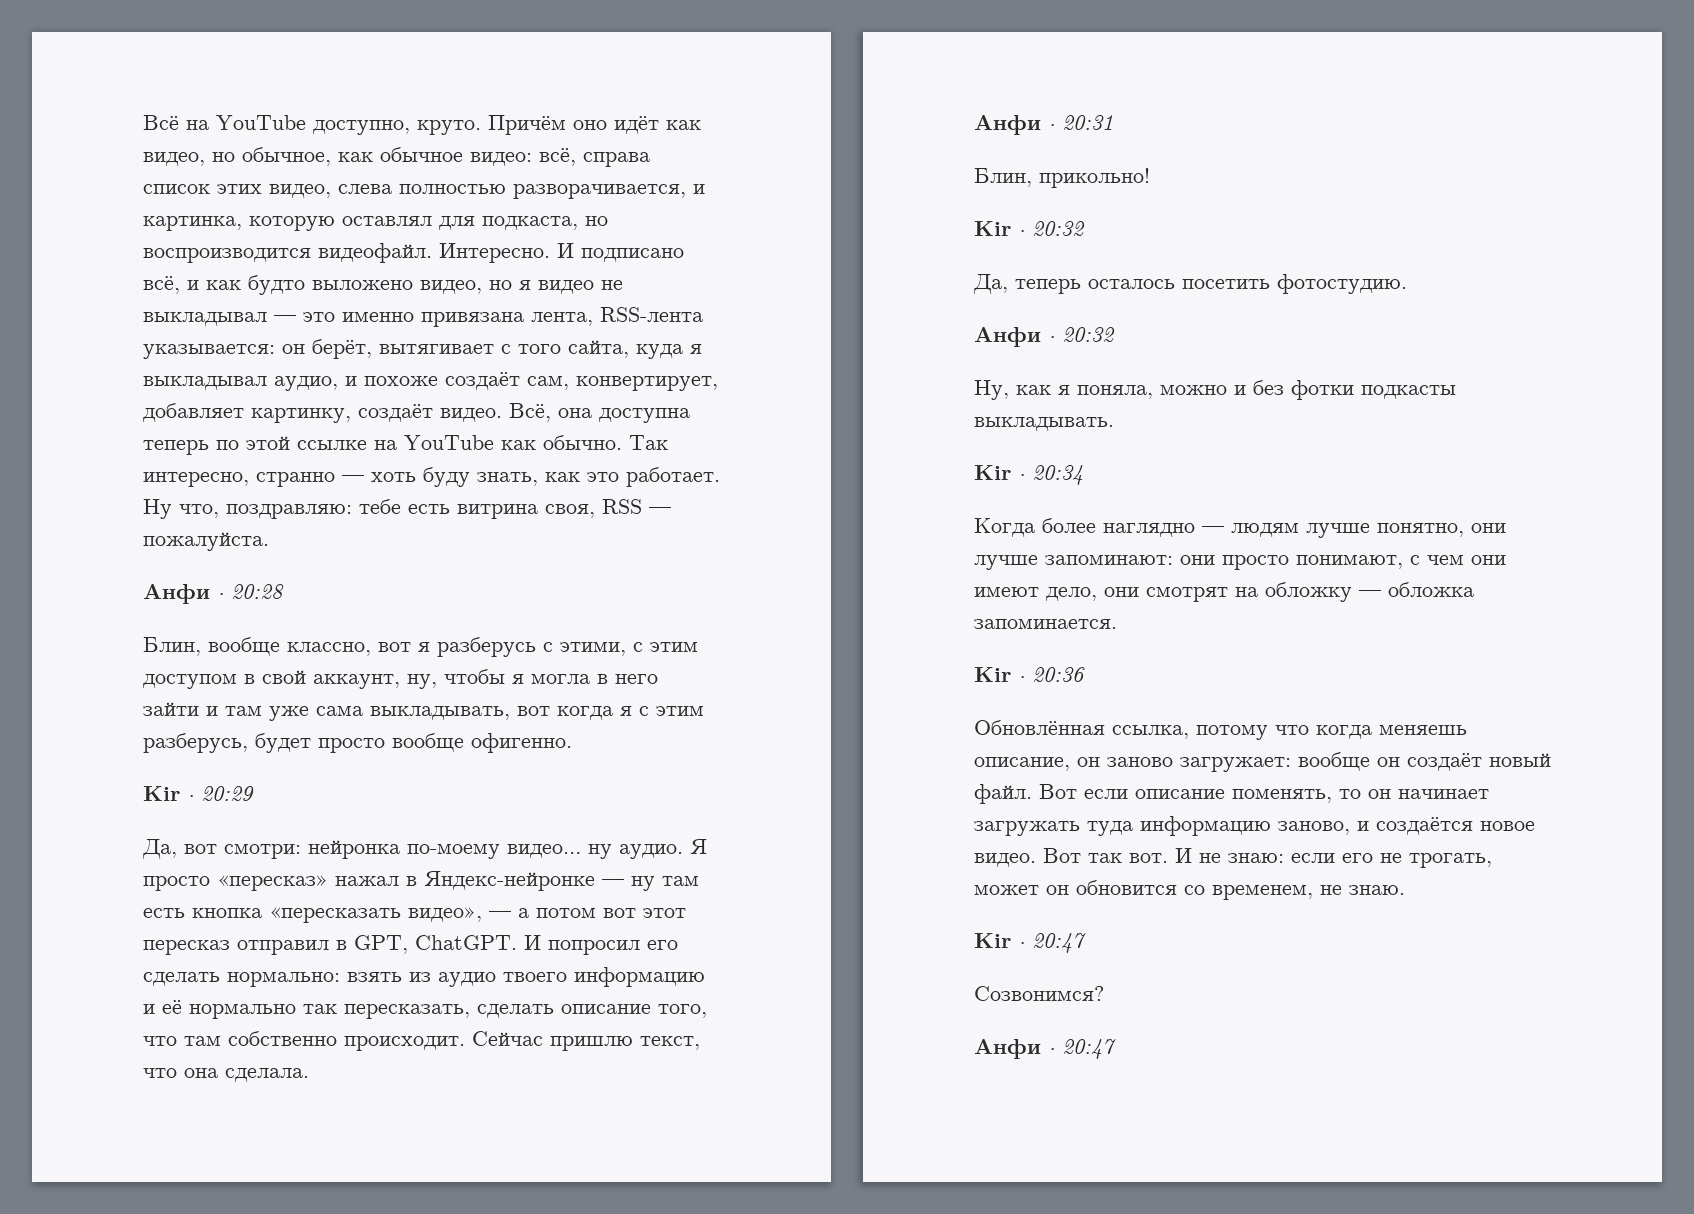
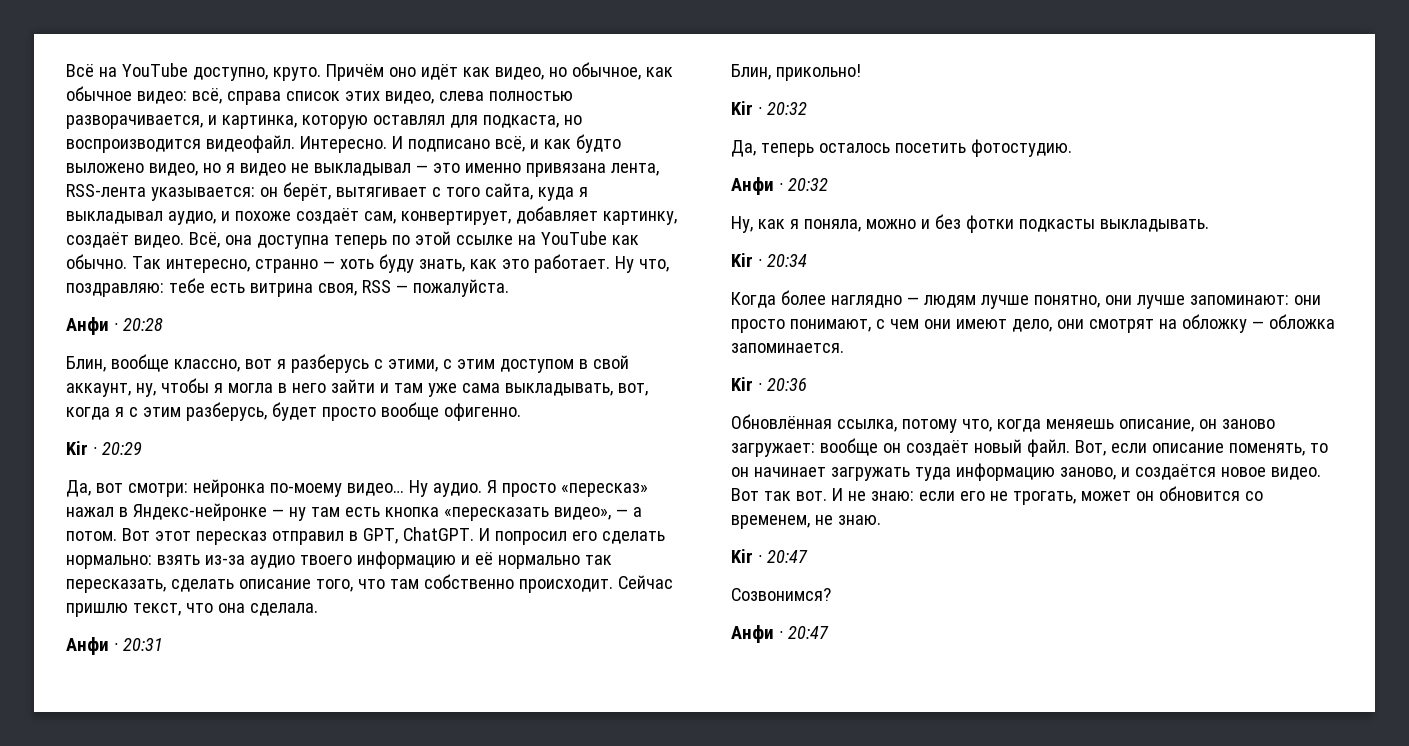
- Блин, вообще классно, вот я разберусь с этими, с этим доступом в свой аккаунт, ну, чтобы я могла в него зайти и там уже сама выкладывать, вот когда я с этим разберусь, будет просто вообще офигенно.
+ Блин, вообще классно, вот я разберусь с этими, с этим доступом в свой аккаунт, ну, чтобы я могла в него зайти и там уже сама выкладывать, вот, когда я с этим разберусь, будет просто вообще офигенно.
- Да, вот смотри: нейронка по-моему видео… ну аудио.
+ Да, вот смотри: нейронка по-моему видео… Ну аудио.
- Я просто «пересказ» нажал в Яндекс-нейронке — ну там есть кнопка «пересказать видео», — а потом вот этот пересказ отправил в GPT, ChatGPT.
+ Я просто «пересказ» нажал в Яндекс-нейронке — ну там есть кнопка «пересказать видео», — а потом. Вот этот пересказ отправил в GPT, ChatGPT.
- И попросил его сделать нормально: взять из аудио твоего информацию и её нормально так пересказать, сделать описание того, что там собственно происходит.
+ И попросил его сделать нормально: взять из-за аудио твоего информацию и её нормально так пересказать, сделать описание того, что там собственно происходит.
- Обновлённая ссылка, потому что когда меняешь описание, он заново загружает: вообще он создаёт новый файл.
+ Обновлённая ссылка, потому что, когда меняешь описание, он заново загружает: вообще он создаёт новый файл.
- Вот если описание поменять, то он начинает загружать туда информацию заново, и создаётся новое видео.
+ Вот, если описание поменять, то он начинает загружать туда информацию заново, и создаётся новое видео.

